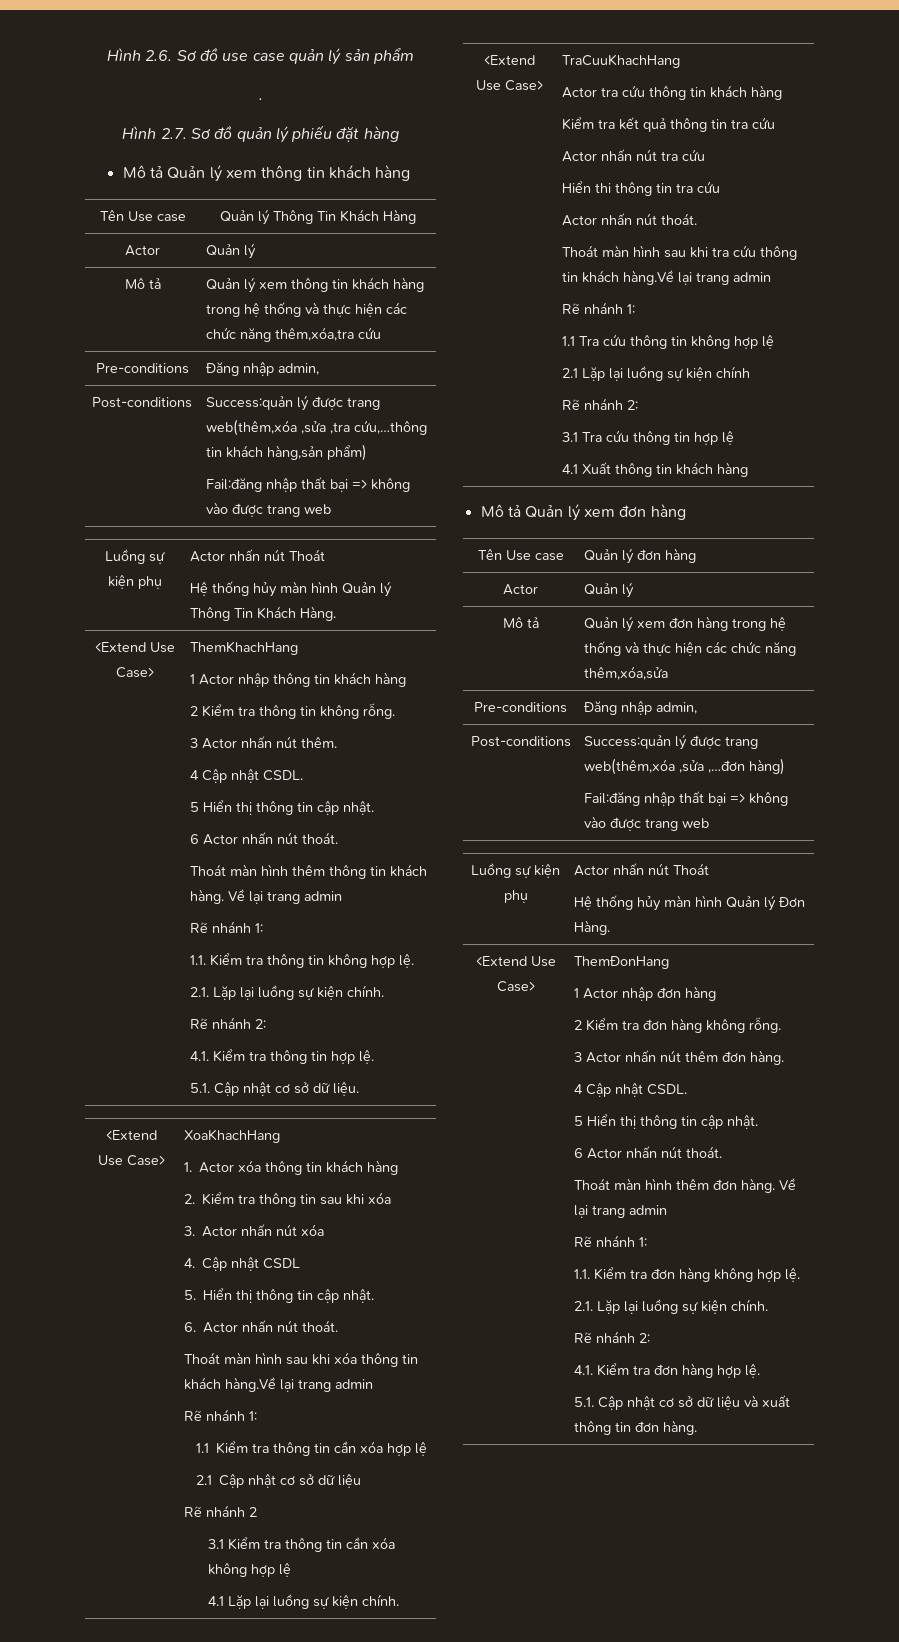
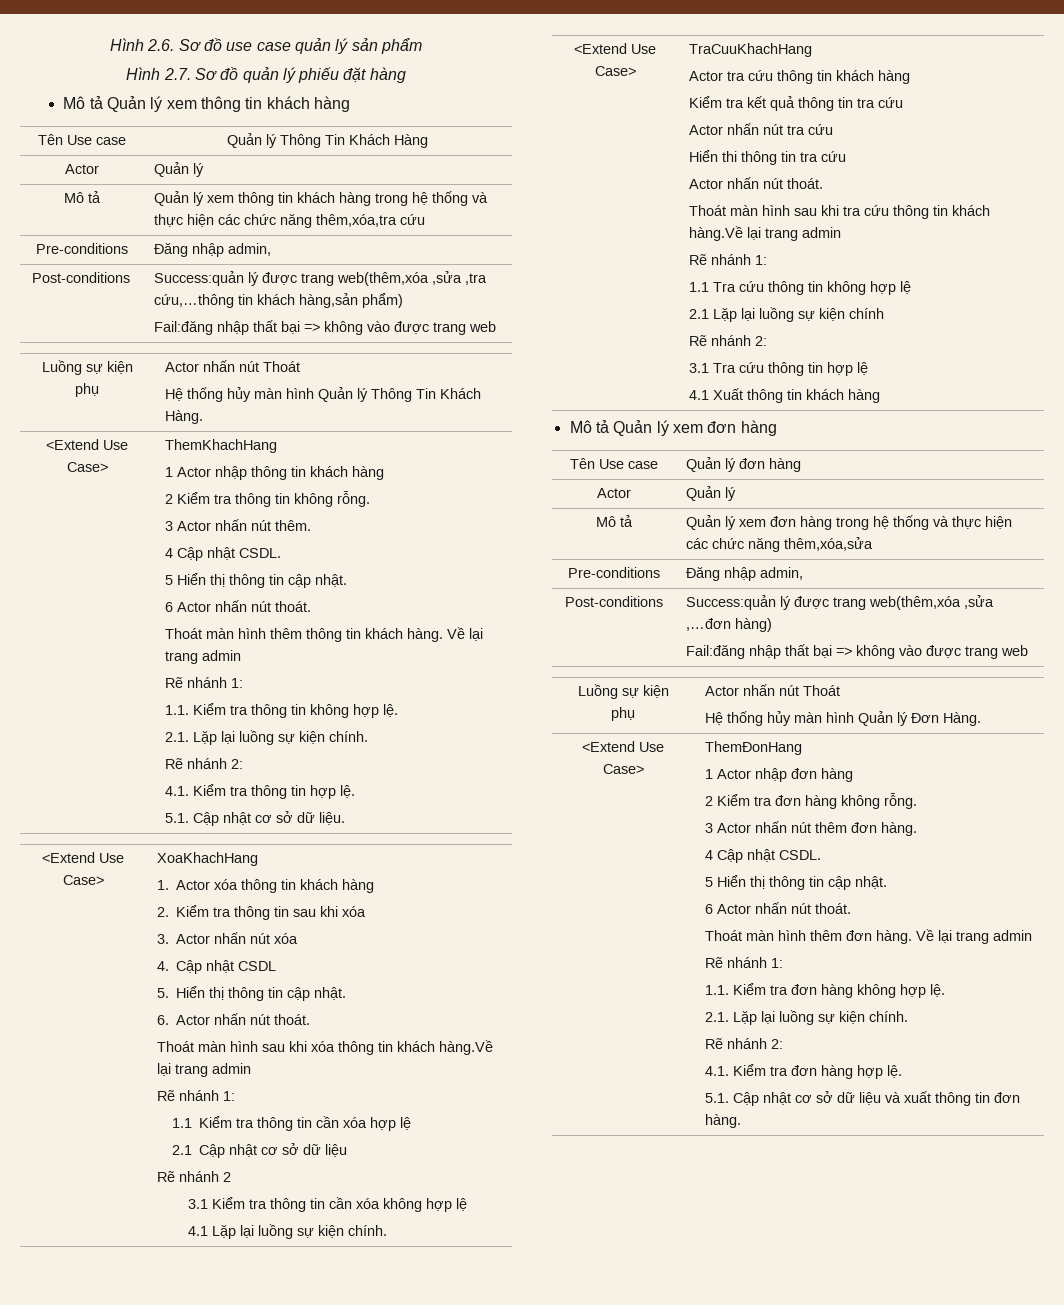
- .

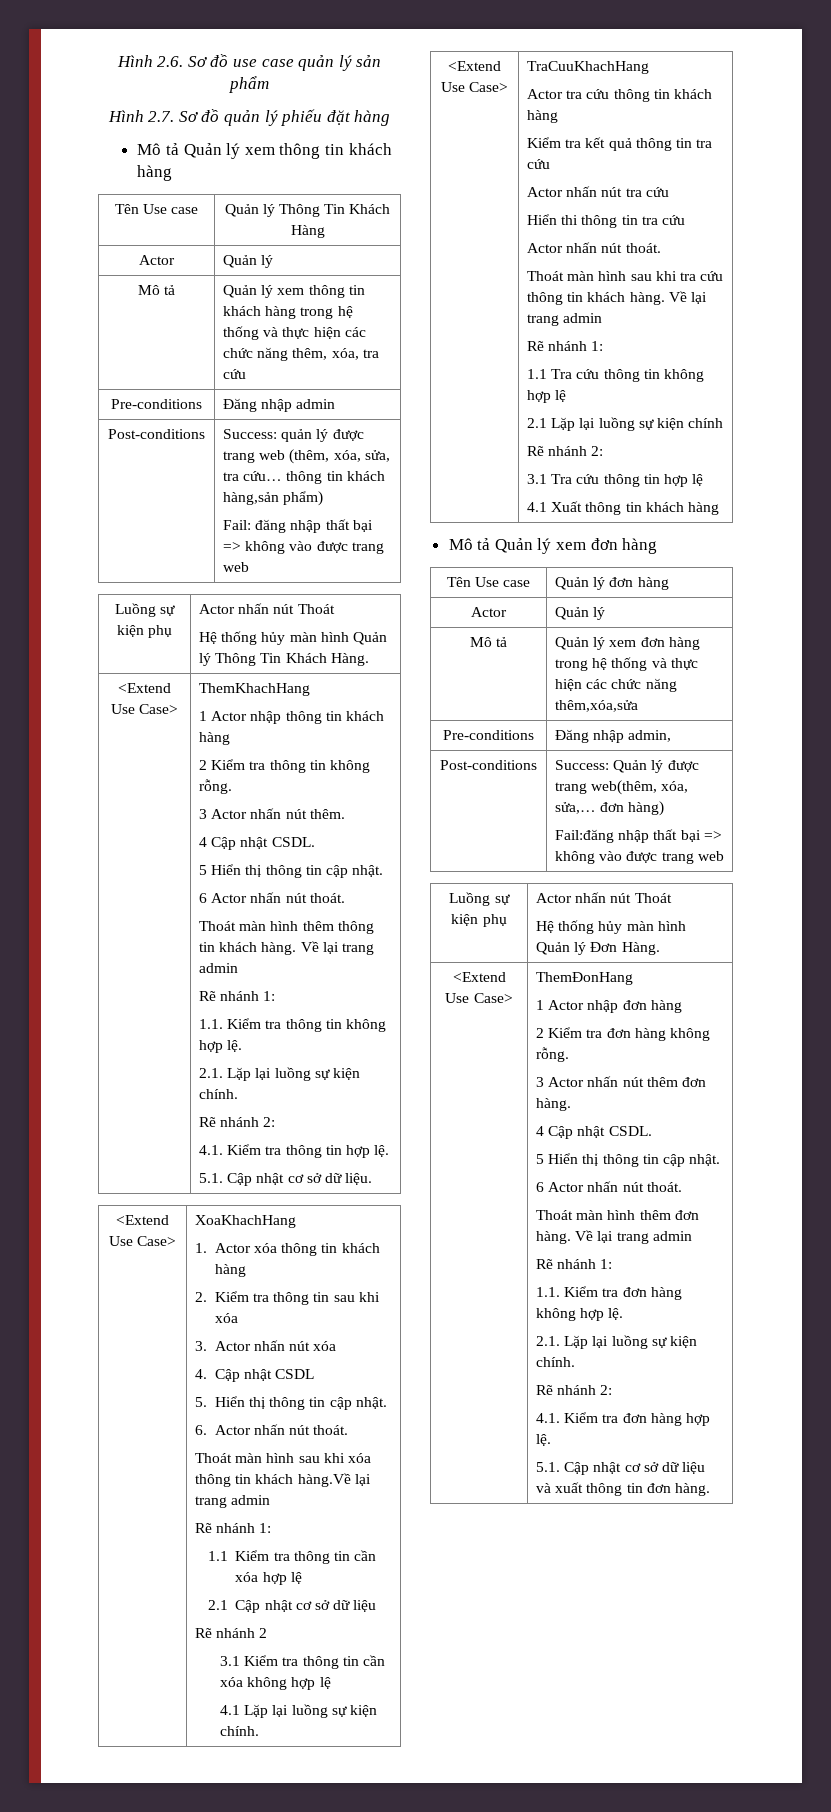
- Mô tả | Quản lý xem thông tin khách hàng trong hệ thống và thực hiện các chức năng thêm,xóa,tra cứu
- Pre-conditions | Đăng nhập admin,
- Post-conditions | Success:quản lý được trang web(thêm,xóa ,sửa ,tra cứu,…thông tin khách hàng,sản phẩm)
- Fail:đăng nhập thất bại => không vào được trang web
+ Mô tả | Quản lý xem thông tin khách hàng trong hệ thống và thực hiện các chức năng thêm, xóa, tra cứu
+ Pre-conditions | Đăng nhập admin
+ Post-conditions | Success: quản lý được trang web (thêm, xóa, sửa, tra cứu… thông tin khách hàng,sản phẩm)
+ Fail: đăng nhập thất bại => không vào được trang web
- Thoát màn hình sau khi tra cứu thông tin khách hàng.Về lại trang admin
+ Thoát màn hình sau khi tra cứu thông tin khách hàng. Về lại trang admin
- Post-conditions | Success:quản lý được trang web(thêm,xóa ,sửa ,…đơn hàng)
+ Post-conditions | Success: Quản lý được trang web(thêm, xóa, sửa,… đơn hàng)

